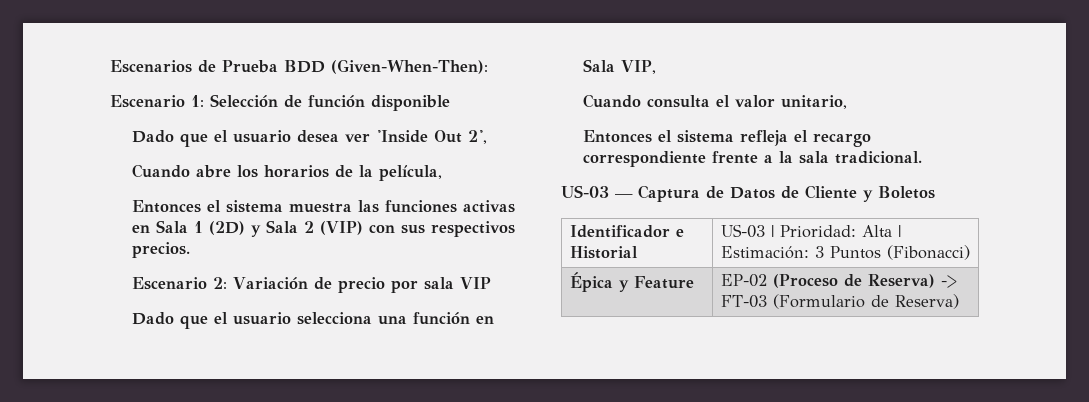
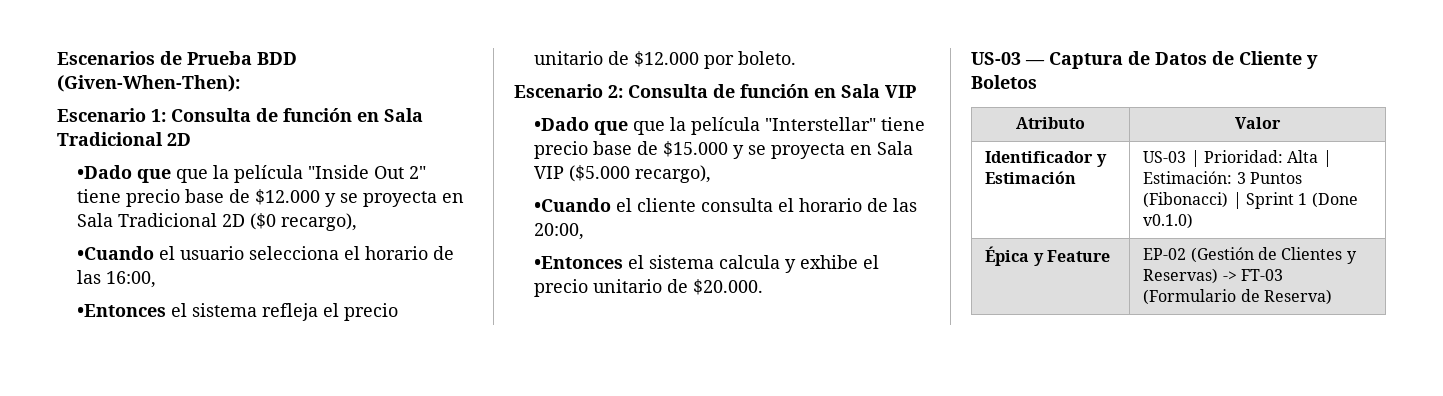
- Escenario 1: Selección de función disponible
- Dado que el usuario desea ver 'Inside Out 2',
- Cuando abre los horarios de la película,
- Entonces el sistema muestra las funciones activas en Sala 1 (2D) y Sala 2 (VIP) con sus respectivos precios.
- Escenario 2: Variación de precio por sala VIP
- Dado que el usuario selecciona una función en Sala VIP,
- Cuando consulta el valor unitario,
- Entonces el sistema refleja el recargo correspondiente frente a la sala tradicional.
+ Escenario 1: Consulta de función en Sala Tradicional 2D
+ •Dado que que la película "Inside Out 2" tiene precio base de $12.000 y se proyecta en Sala Tradicional 2D ($0 recargo),
+ •Cuando el usuario selecciona el horario de las 16:00,
+ •Entonces el sistema refleja el precio unitario de $12.000 por boleto.
+ Escenario 2: Consulta de función en Sala VIP
+ •Dado que que la película "Interstellar" tiene precio base de $15.000 y se proyecta en Sala VIP ($5.000 recargo),
+ •Cuando el cliente consulta el horario de las 20:00,
+ •Entonces el sistema calcula y exhibe el precio unitario de $20.000.
+ Atributo | Valor
- Identificador e Historial | US-03 | Prioridad: Alta | Estimación: 3 Puntos (Fibonacci)
+ Identificador y Estimación | US-03 | Prioridad: Alta | Estimación: 3 Puntos (Fibonacci) | Sprint 1 (Done v0.1.0)
- Épica y Feature | EP-02 (Proceso de Reserva) -> FT-03 (Formulario de Reserva)
+ Épica y Feature | EP-02 (Gestión de Clientes y Reservas) -> FT-03 (Formulario de Reserva)

